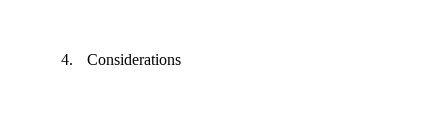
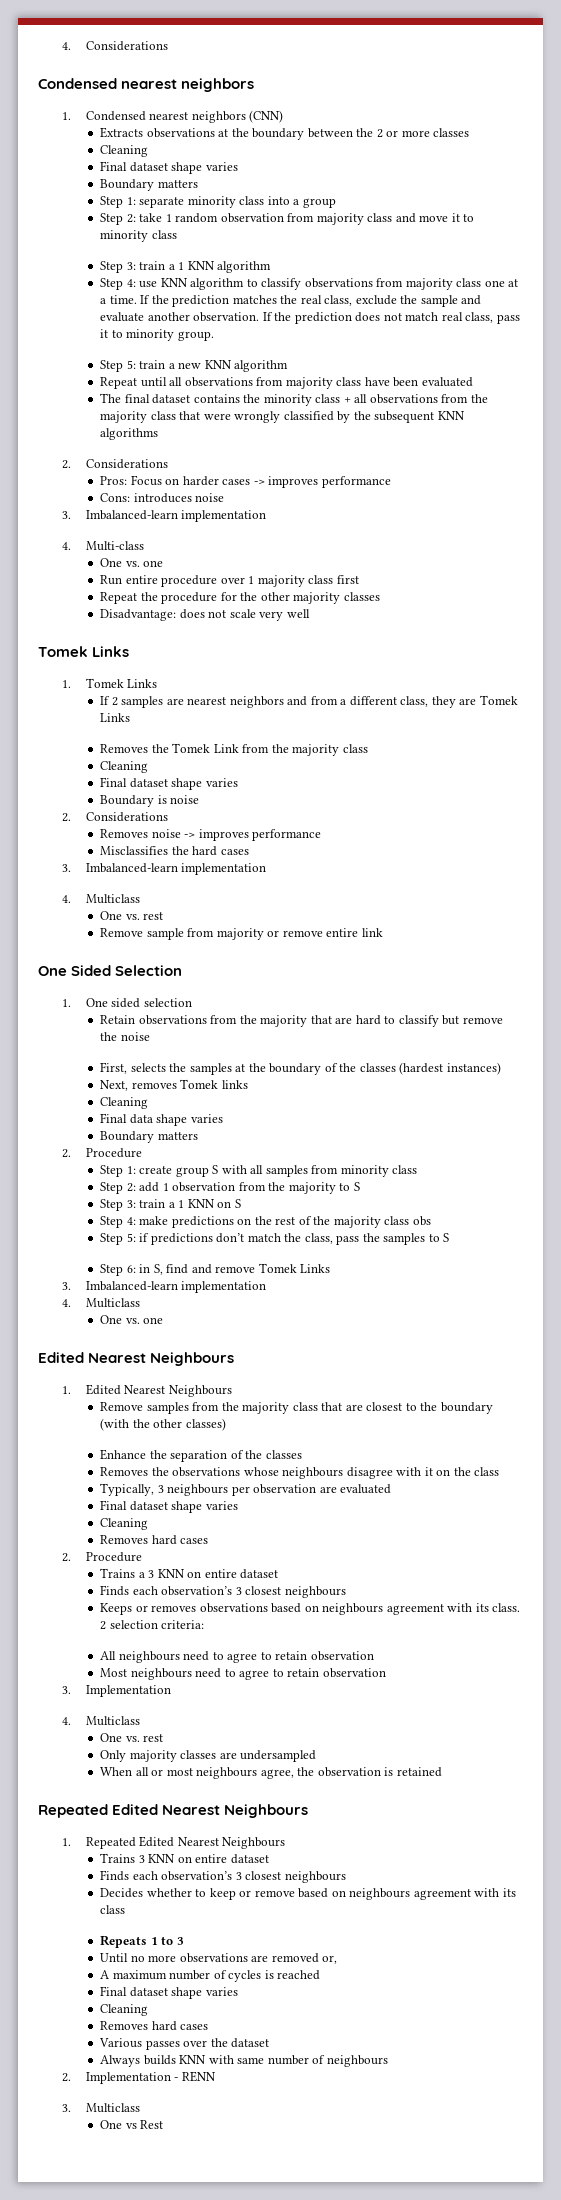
  4. Considerations
+ Condensed nearest neighbors
+ 1. Condensed nearest neighbors (CNN)
+ Extracts observations at the boundary between the 2 or more classes
+ Cleaning
+ Final dataset shape varies
+ Boundary matters
+ Step 1: separate minority class into a group
+ Step 2: take 1 random observation from majority class and move it to minority class
+ Step 3: train a 1 KNN algorithm
+ Step 4: use KNN algorithm to classify observations from majority class one at a time. If the prediction matches the real class, exclude the sample and evaluate another observation. If the prediction does not match real class, pass it to minority group.
+ Step 5: train a new KNN algorithm
+ Repeat until all observations from majority class have been evaluated
+ The final dataset contains the minority class + all observations from the majority class that were wrongly classified by the subsequent KNN algorithms
+ 2. Considerations
+ Pros: Focus on harder cases -> improves performance
+ Cons: introduces noise
+ 3. Imbalanced-learn implementation
+ 4. Multi-class
+ One vs. one
+ Run entire procedure over 1 majority class first
+ Repeat the procedure for the other majority classes
+ Disadvantage: does not scale very well
+ Tomek Links
+ 1. Tomek Links
+ If 2 samples are nearest neighbors and from a different class, they are Tomek Links
+ Removes the Tomek Link from the majority class
+ Cleaning
+ Final dataset shape varies
+ Boundary is noise
+ 2. Considerations
+ Removes noise -> improves performance
+ Misclassifies the hard cases
+ 3. Imbalanced-learn implementation
+ 4. Multiclass
+ One vs. rest
+ Remove sample from majority or remove entire link
+ One Sided Selection
+ 1. One sided selection
+ Retain observations from the majority that are hard to classify but remove the noise
+ First, selects the samples at the boundary of the classes (hardest instances)
+ Next, removes Tomek links
+ Cleaning
+ Final data shape varies
+ Boundary matters
+ 2. Procedure
+ Step 1: create group S with all samples from minority class
+ Step 2: add 1 observation from the majority to S
+ Step 3: train a 1 KNN on S
+ Step 4: make predictions on the rest of the majority class obs
+ Step 5: if predictions don’t match the class, pass the samples to S
+ Step 6: in S, find and remove Tomek Links
+ 3. Imbalanced-learn implementation
+ 4. Multiclass
+ One vs. one
+ Edited Nearest Neighbours
+ 1. Edited Nearest Neighbours
+ Remove samples from the majority class that are closest to the boundary (with the other classes)
+ Enhance the separation of the classes
+ Removes the observations whose neighbours disagree with it on the class
+ Typically, 3 neighbours per observation are evaluated
+ Final dataset shape varies
+ Cleaning
+ Removes hard cases
+ 2. Procedure
+ Trains a 3 KNN on entire dataset
+ Finds each observation’s 3 closest neighbours
+ Keeps or removes observations based on neighbours agreement with its class. 2 selection criteria:
+ All neighbours need to agree to retain observation
+ Most neighbours need to agree to retain observation
+ 3. Implementation
+ 4. Multiclass
+ One vs. rest
+ Only majority classes are undersampled
+ When all or most neighbours agree, the observation is retained
+ Repeated Edited Nearest Neighbours
+ 1. Repeated Edited Nearest Neighbours
+ Trains 3 KNN on entire dataset
+ Finds each observation’s 3 closest neighbours
+ Decides whether to keep or remove based on neighbours agreement with its class
+ Repeats 1 to 3
+ Until no more observations are removed or,
+ A maximum number of cycles is reached
+ Final dataset shape varies
+ Cleaning
+ Removes hard cases
+ Various passes over the dataset
+ Always builds KNN with same number of neighbours
+ 2. Implementation - RENN
+ 3. Multiclass
+ One vs Rest

